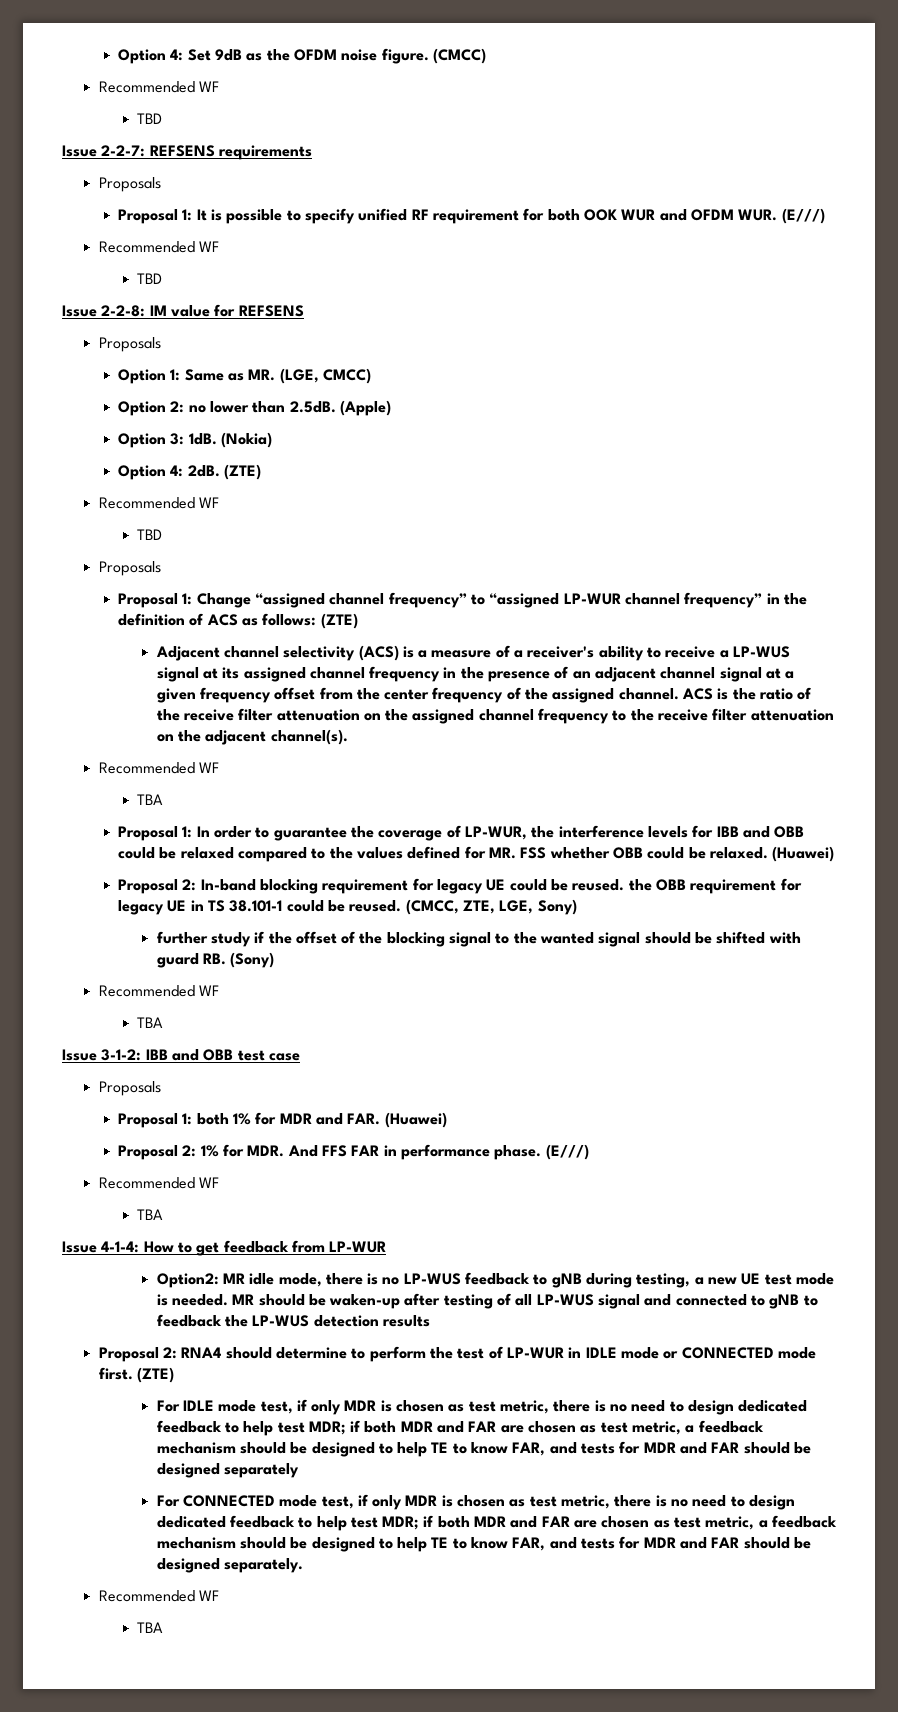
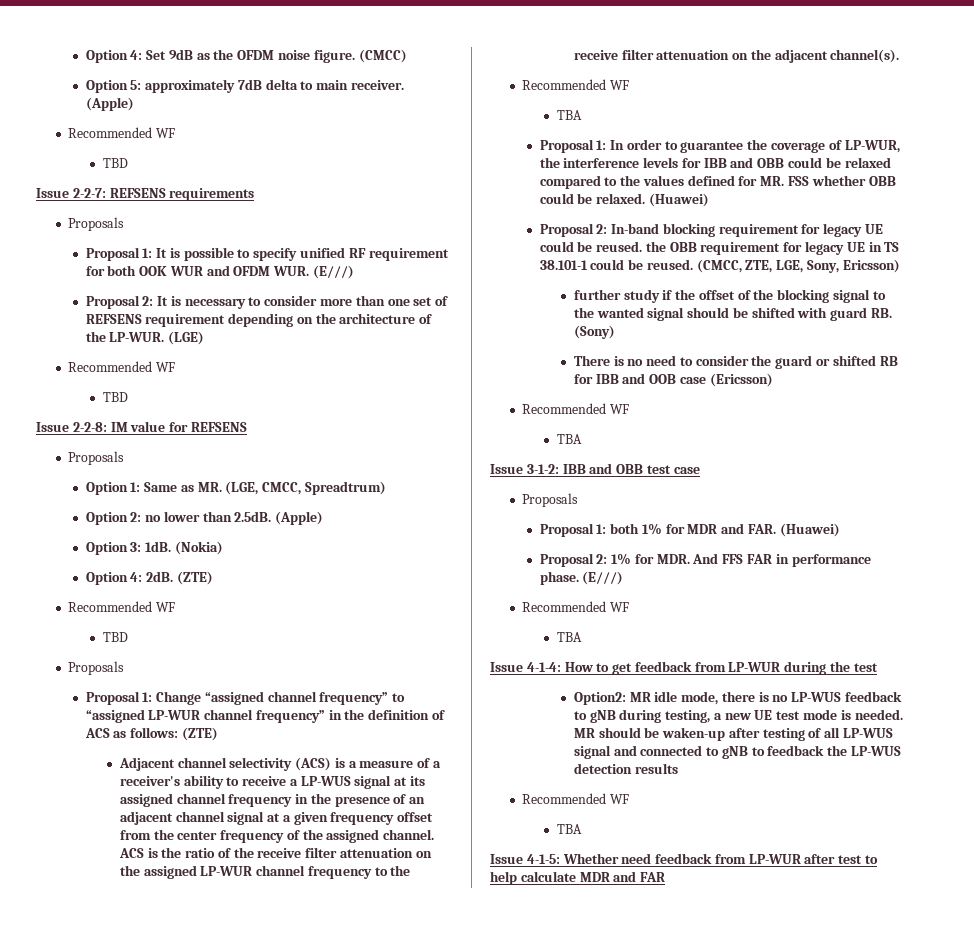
+ Option 5: approximately 7dB delta to main receiver. (Apple)
+ Proposal 2: It is necessary to consider more than one set of REFSENS requirement depending on the architecture of the LP-WUR. (LGE)
- Option 1: Same as MR. (LGE, CMCC)
+ Option 1: Same as MR. (LGE, CMCC, Spreadtrum)
- ACS is the ratio of the receive filter attenuation on the assigned channel frequency to the receive filter attenuation on the adjacent channel(s).
+ ACS is the ratio of the receive filter attenuation on the assigned LP-WUR channel frequency to the receive filter attenuation on the adjacent channel(s).
- (CMCC, ZTE, LGE, Sony)
+ (CMCC, ZTE, LGE, Sony, Ericsson)
+ There is no need to consider the guard or shifted RB for IBB and OOB case (Ericsson)
- Issue 4-1-4: How to get feedback from LP-WUR
+ Issue 4-1-4: How to get feedback from LP-WUR during the test
  MR should be waken-up after testing of all LP-WUS signal and connected to gNB to feedback the LP-WUS detection results
- Proposal 2: RNA4 should determine to perform the test of LP-WUR in IDLE mode or CONNECTED mode first. (ZTE)
- For IDLE mode test, if only MDR is chosen as test metric, there is no need to design dedicated feedback to help test MDR; if both MDR and FAR are chosen as test metric, a feedback mechanism should be designed to help TE to know FAR, and tests for MDR and FAR should be designed separately
- For CONNECTED mode test, if only MDR is chosen as test metric, there is no need to design dedicated feedback to help test MDR; if both MDR and FAR are chosen as test metric, a feedback mechanism should be designed to help TE to know FAR, and tests for MDR and FAR should be designed separately.
  Recommended WF
  TBA
+ Issue 4-1-5: Whether need feedback from LP-WUR after test to help calculate MDR and FAR

